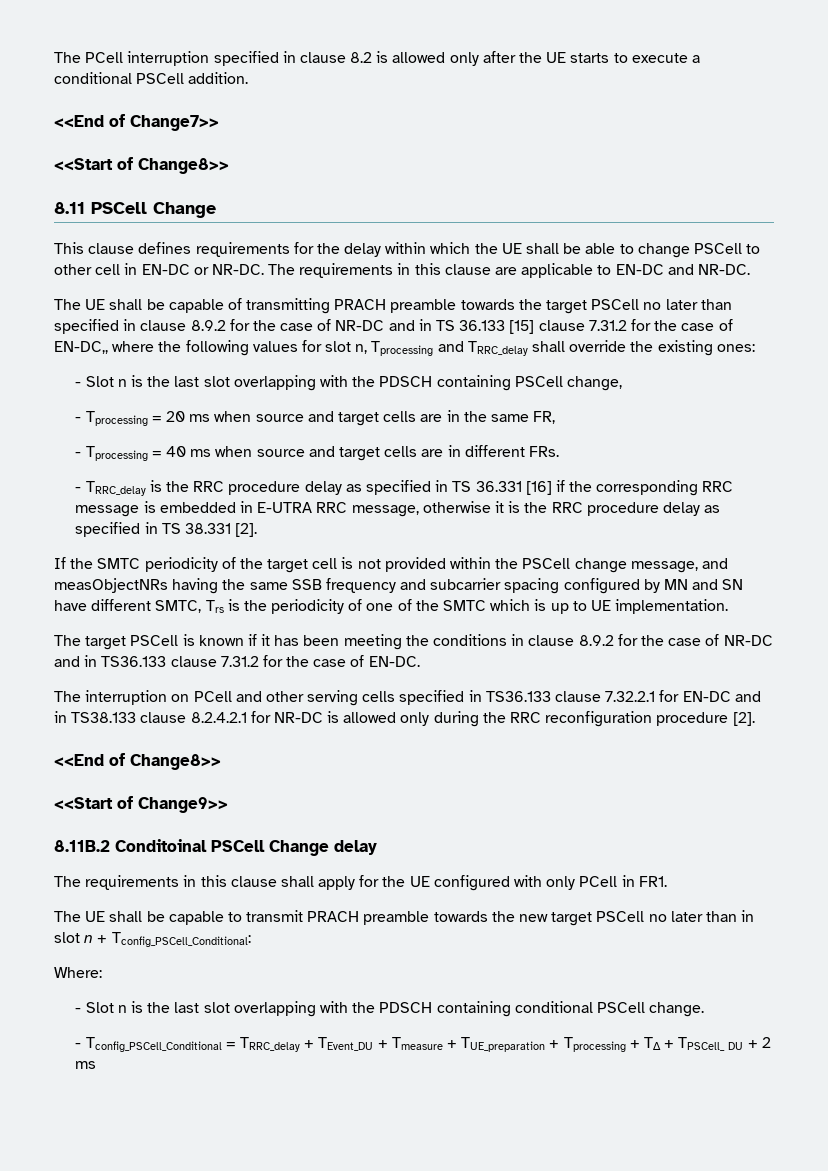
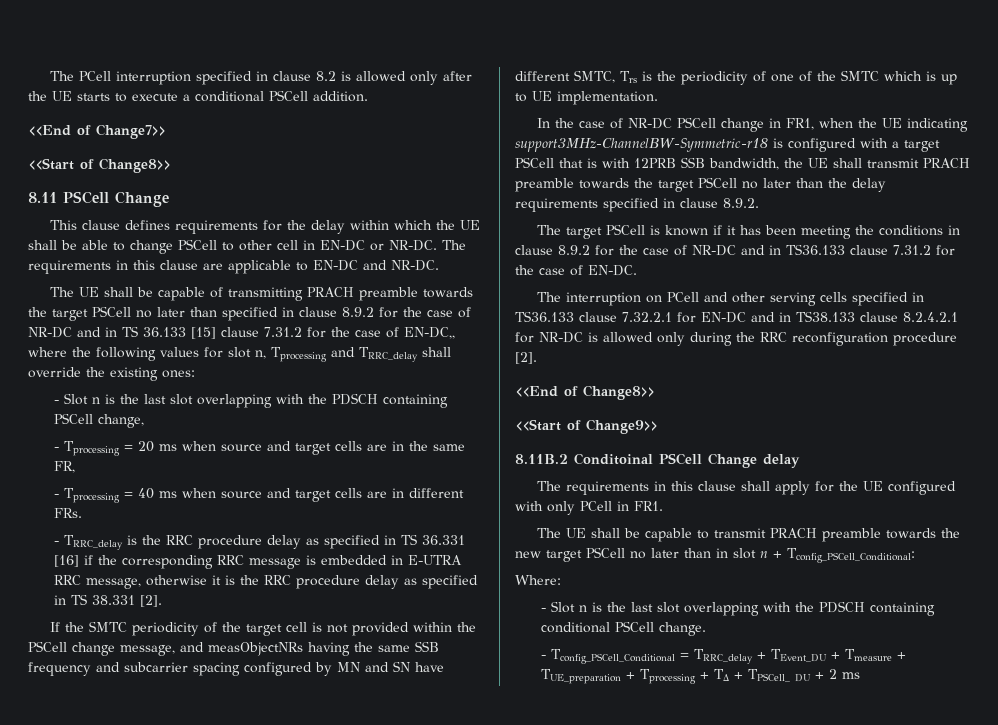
+ In the case of NR-DC PSCell change in FR1, when the UE indicating support3MHz-ChannelBW-Symmetric-r18 is configured with a target PSCell that is with 12PRB SSB bandwidth, the UE shall transmit PRACH preamble towards the target PSCell no later than the delay requirements specified in clause 8.9.2.

